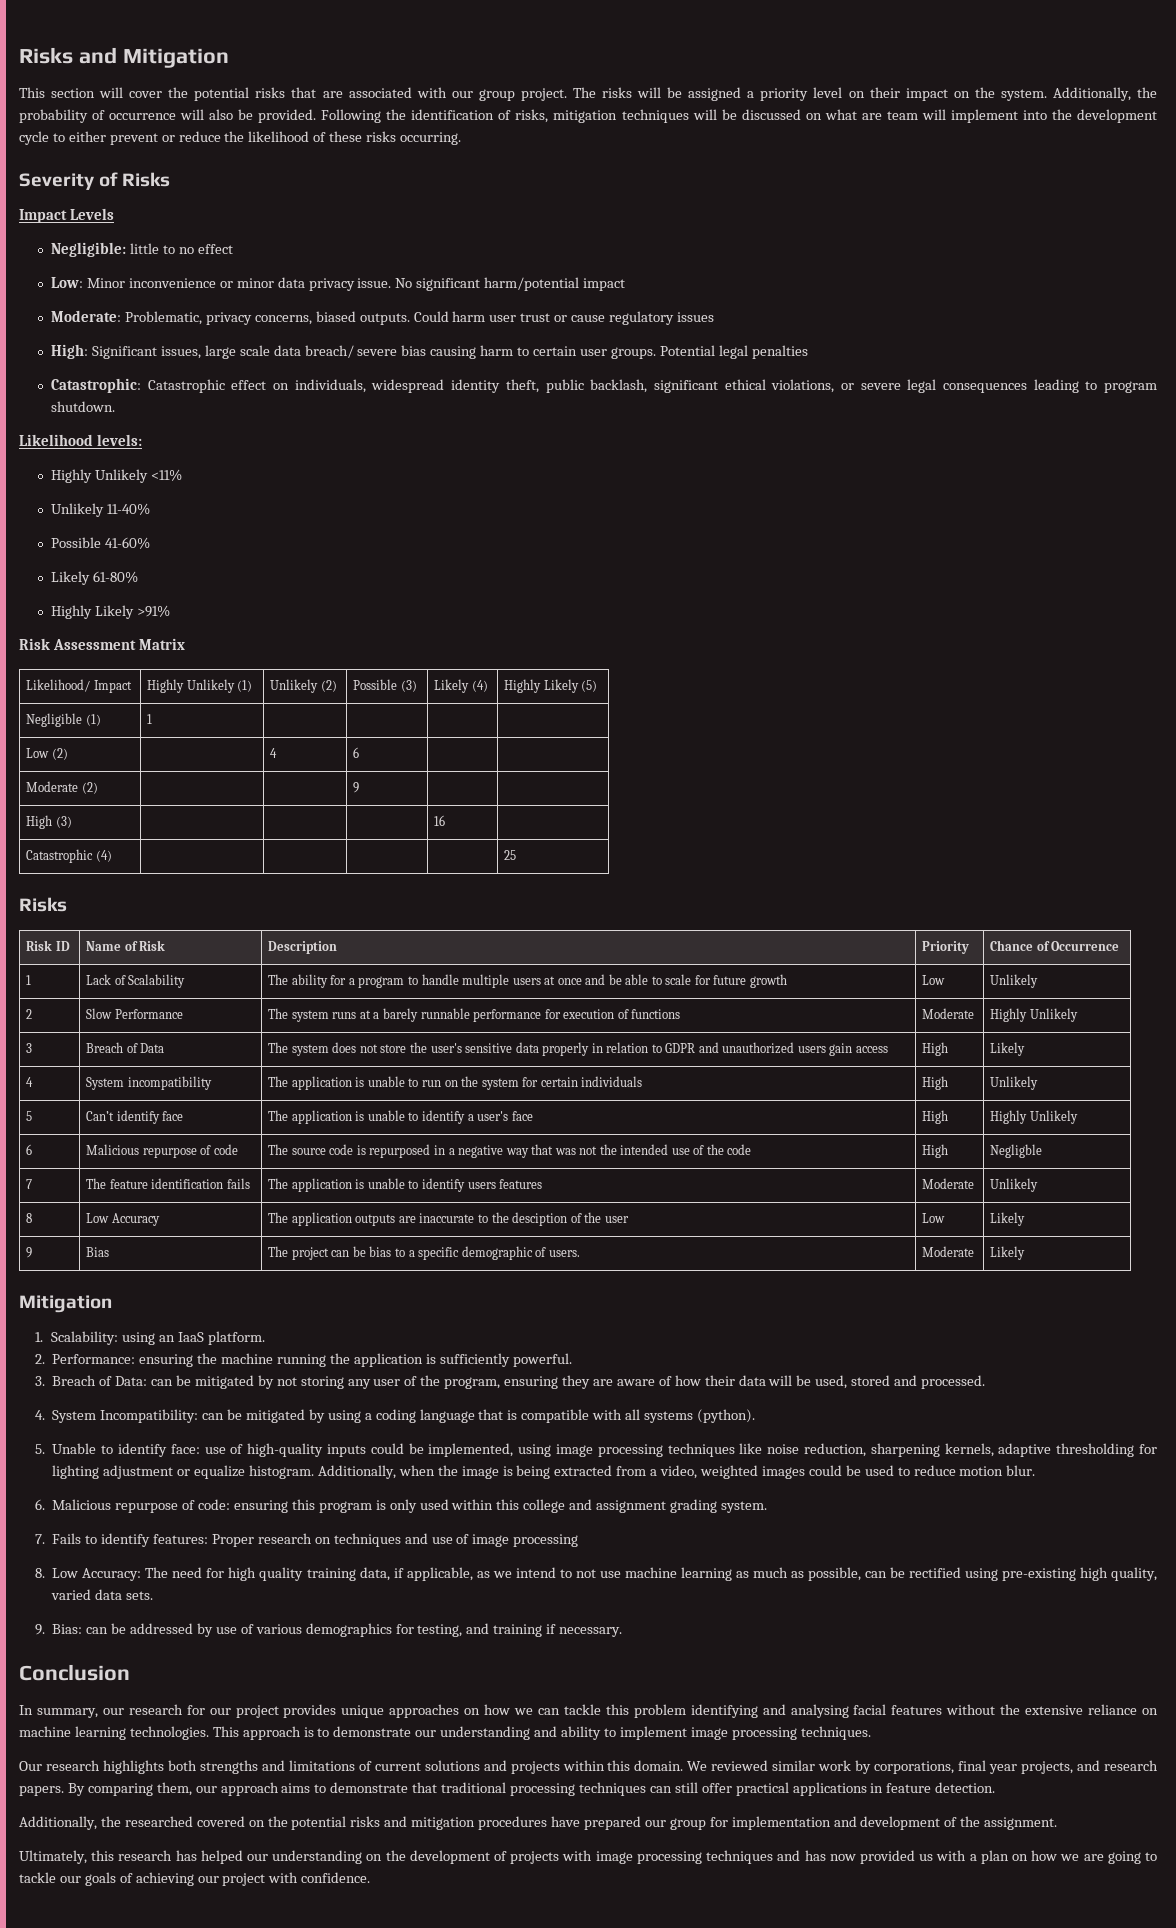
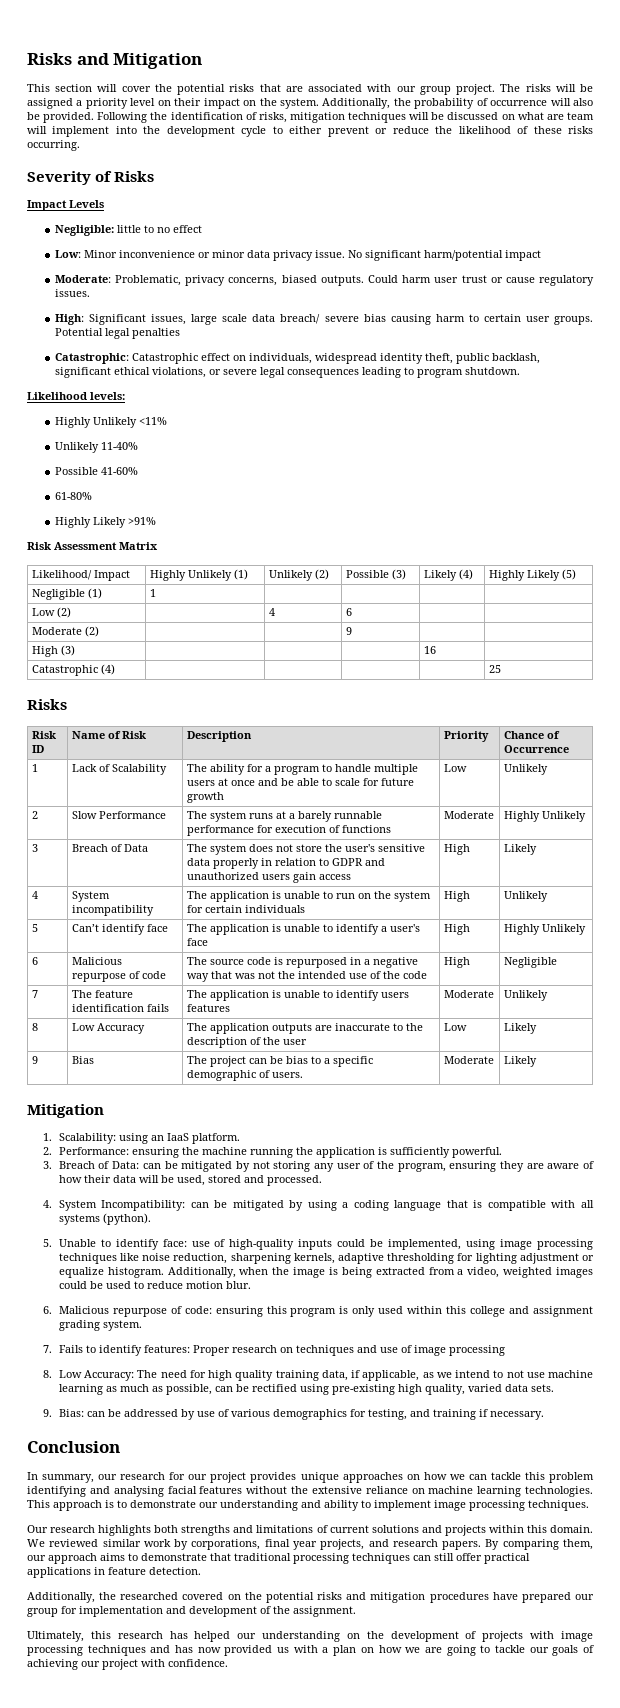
- Could harm user trust or cause regulatory issues
+ Could harm user trust or cause regulatory issues.
- Likely 61-80%
+ 61-80%
- 6 | Malicious repurpose of code | The source code is repurposed in a negative way that was not the intended use of the code | High | Negligble
+ 6 | Malicious repurpose of code | The source code is repurposed in a negative way that was not the intended use of the code | High | Negligible
- 8 | Low Accuracy | The application outputs are inaccurate to the desciption of the user | Low | Likely
+ 8 | Low Accuracy | The application outputs are inaccurate to the description of the user | Low | Likely

